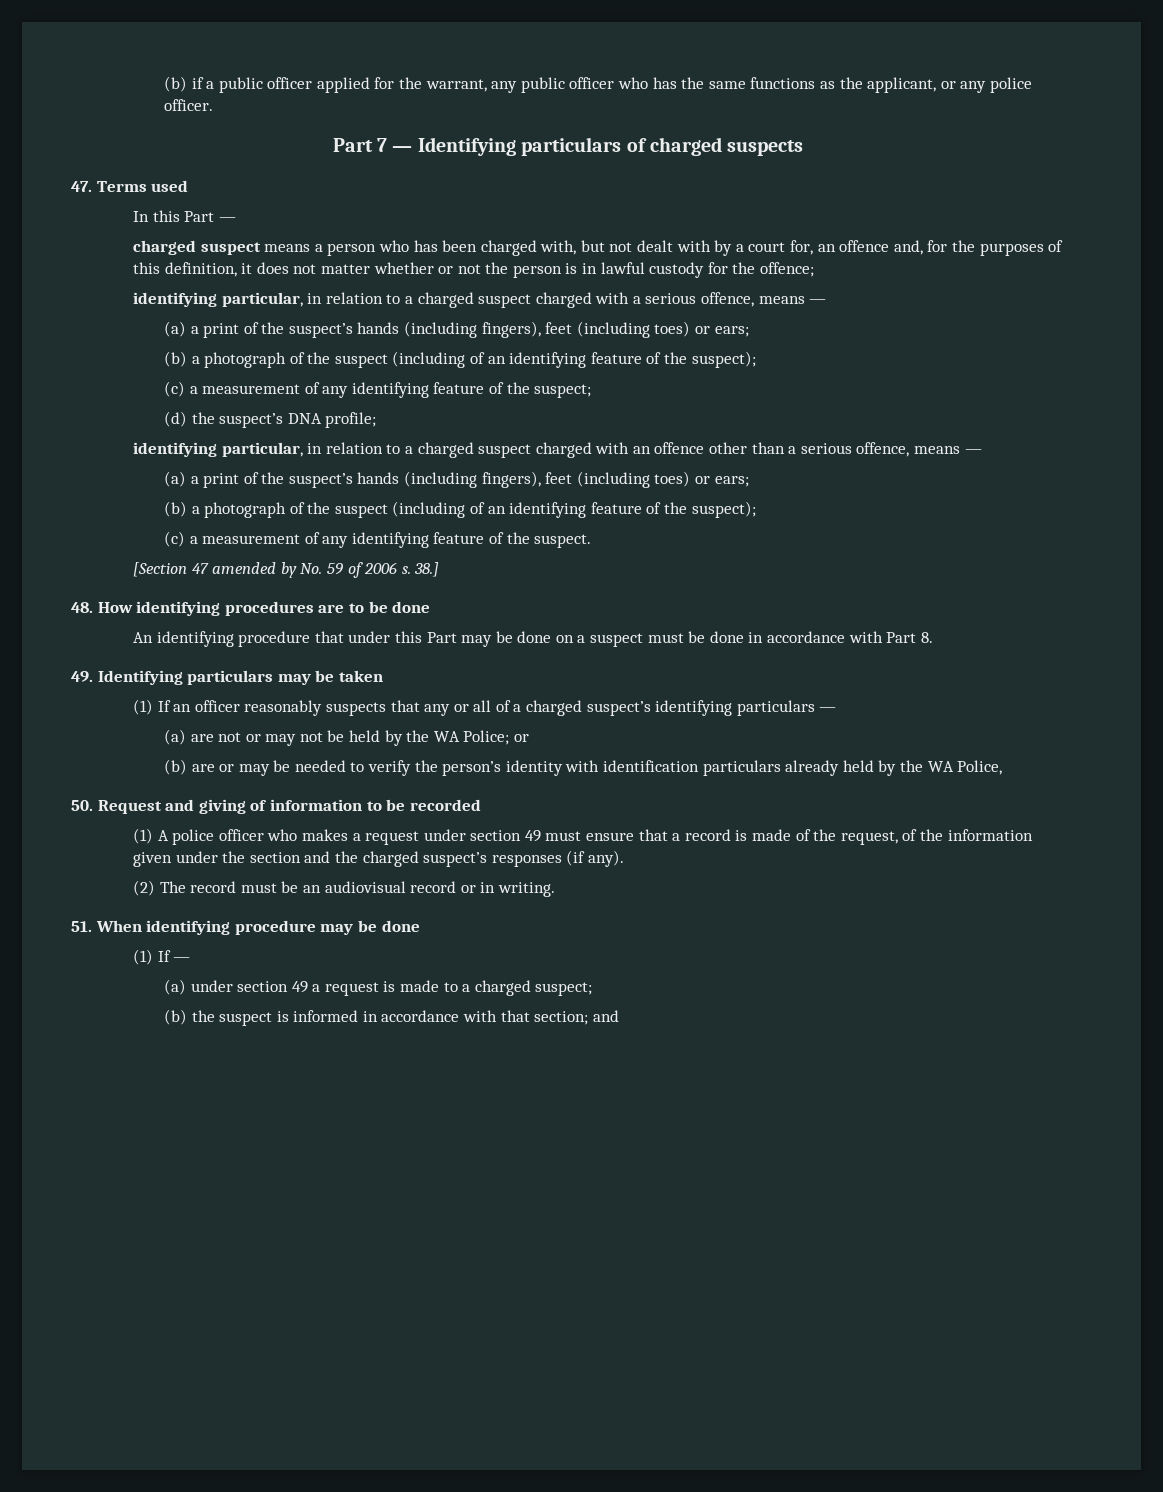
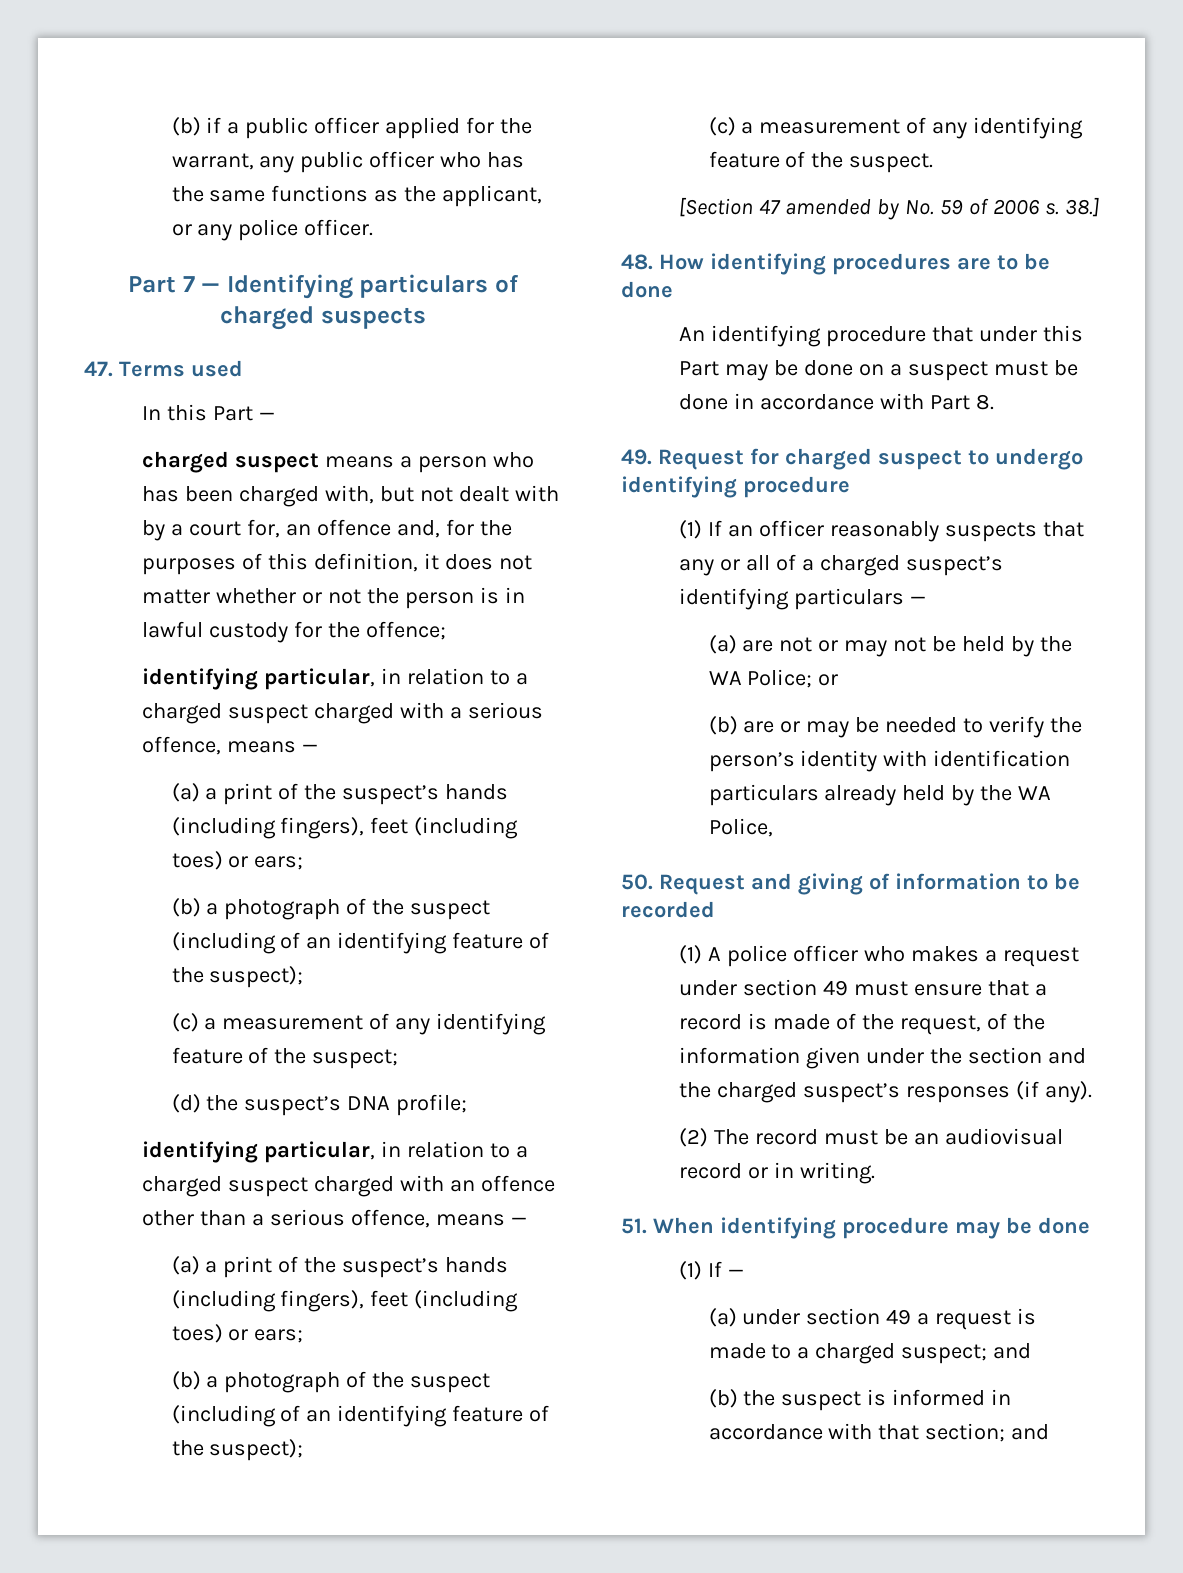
- 49. Identifying particulars may be taken
+ 49. Request for charged suspect to undergo identifying procedure
- (a) under section 49 a request is made to a charged suspect;
+ (a) under section 49 a request is made to a charged suspect; and

